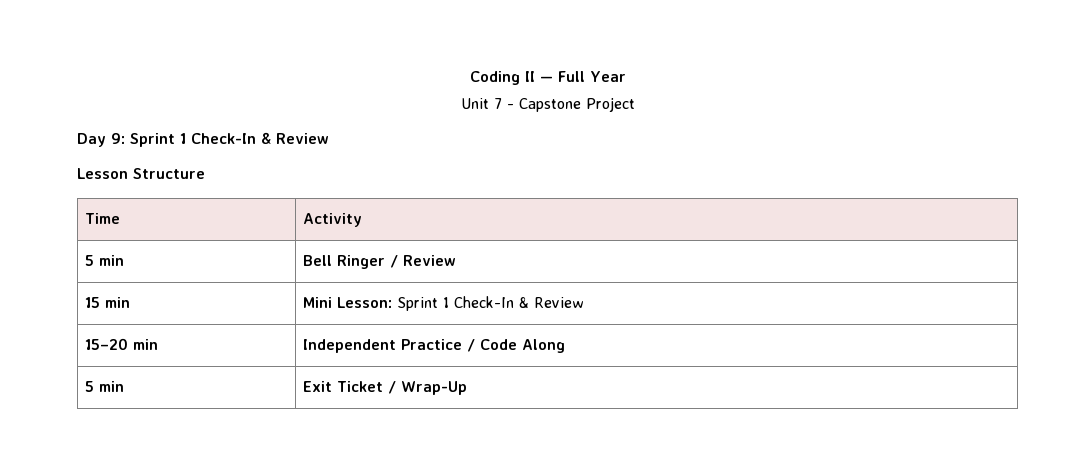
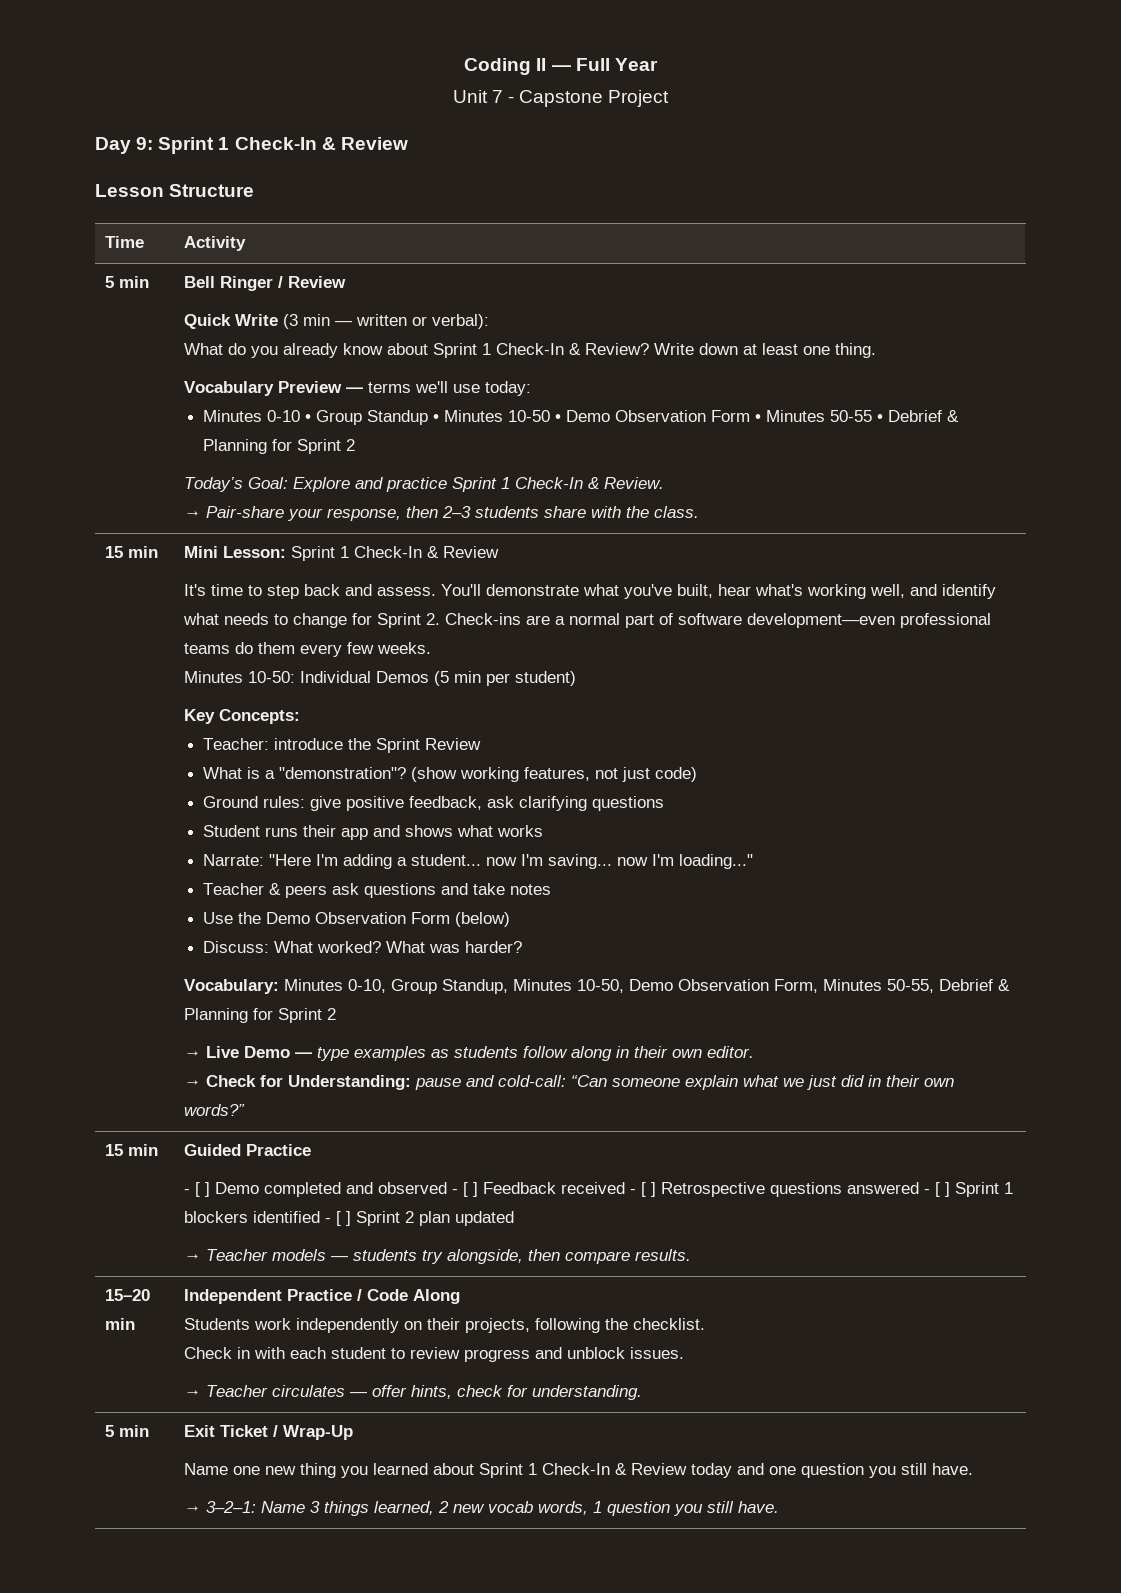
+ Quick Write (3 min — written or verbal):
+ What do you already know about Sprint 1 Check-In & Review? Write down at least one thing.
+ Vocabulary Preview — terms we'll use today:
+ Minutes 0-10 • Group Standup • Minutes 10-50 • Demo Observation Form • Minutes 50-55 • Debrief & Planning for Sprint 2
+ Today’s Goal: Explore and practice Sprint 1 Check-In & Review.
+ → Pair-share your response, then 2–3 students share with the class.
+ It's time to step back and assess. You'll demonstrate what you've built, hear what's working well, and identify what needs to change for Sprint 2. Check-ins are a normal part of software development—even professional teams do them every few weeks.
+ Minutes 10-50: Individual Demos (5 min per student)
+ Key Concepts:
+ Teacher: introduce the Sprint Review
+ What is a "demonstration"? (show working features, not just code)
+ Ground rules: give positive feedback, ask clarifying questions
+ Student runs their app and shows what works
+ Narrate: "Here I'm adding a student... now I'm saving... now I'm loading..."
+ Teacher & peers ask questions and take notes
+ Use the Demo Observation Form (below)
+ Discuss: What worked? What was harder?
+ Vocabulary: Minutes 0-10, Group Standup, Minutes 10-50, Demo Observation Form, Minutes 50-55, Debrief & Planning for Sprint 2
+ → Live Demo — type examples as students follow along in their own editor.
+ → Check for Understanding: pause and cold-call: “Can someone explain what we just did in their own words?”
+ 15 min | Guided Practice
+ - [ ] Demo completed and observed - [ ] Feedback received - [ ] Retrospective questions answered - [ ] Sprint 1 blockers identified - [ ] Sprint 2 plan updated
+ → Teacher models — students try alongside, then compare results.
  15–20 min | Independent Practice / Code Along
+ Students work independently on their projects, following the checklist.
+ Check in with each student to review progress and unblock issues.
+ → Teacher circulates — offer hints, check for understanding.
  5 min | Exit Ticket / Wrap-Up
+ Name one new thing you learned about Sprint 1 Check-In & Review today and one question you still have.
+ → 3–2–1: Name 3 things learned, 2 new vocab words, 1 question you still have.

